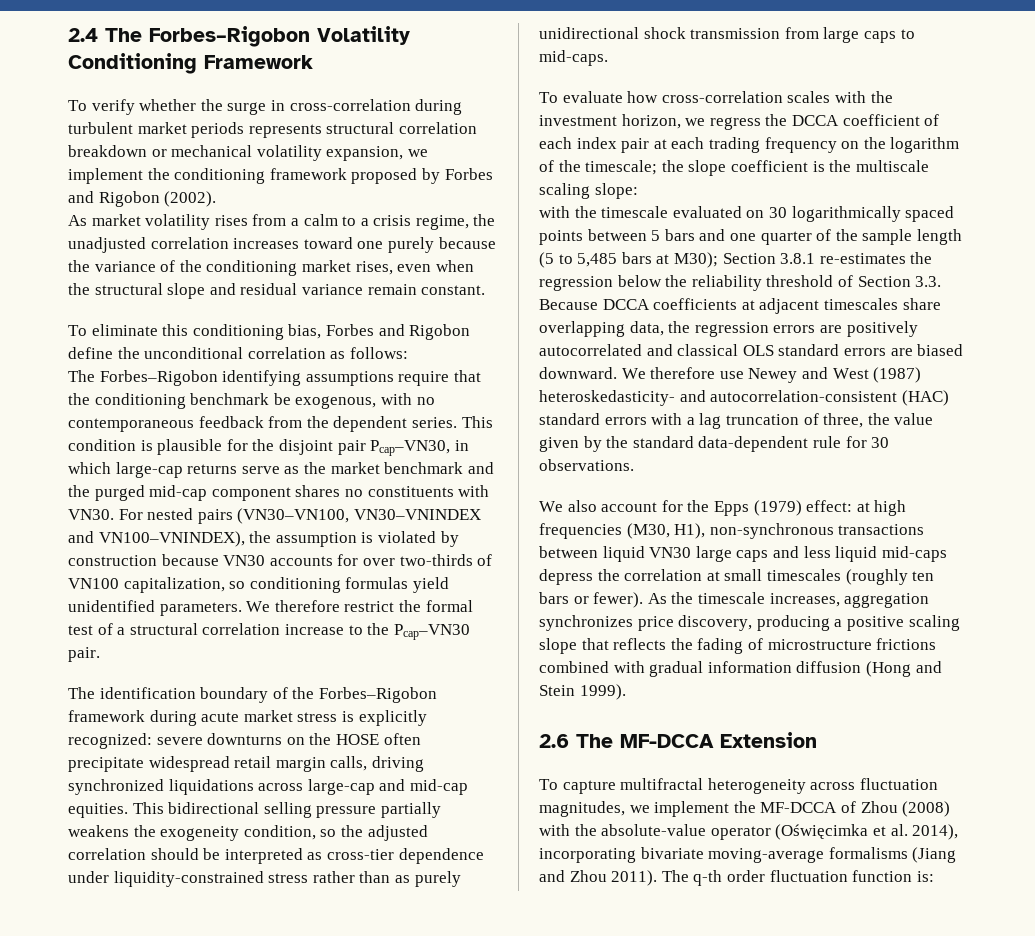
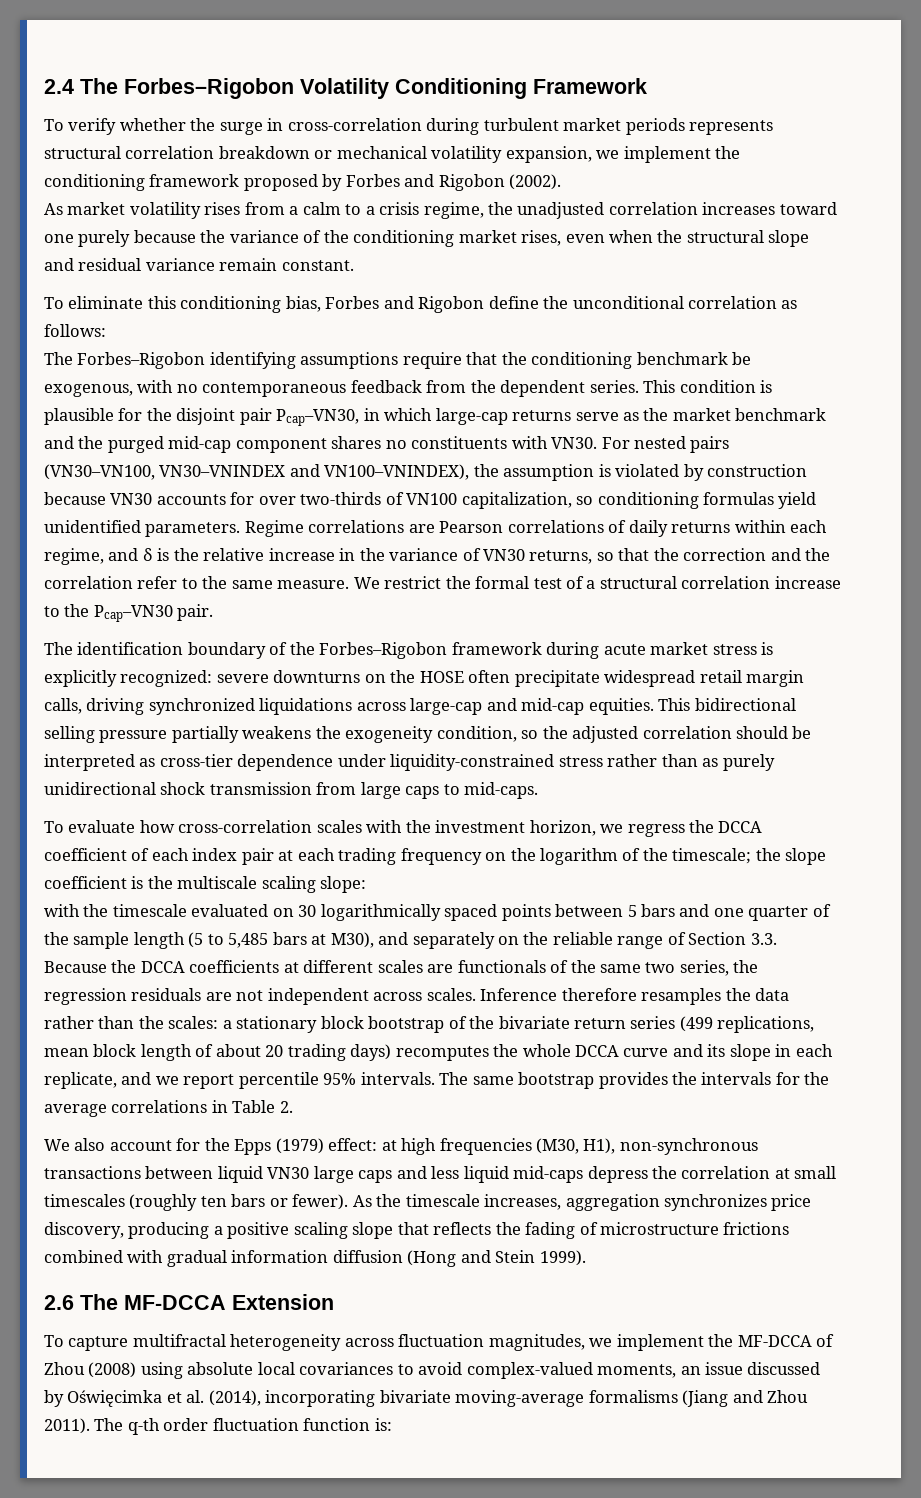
- We therefore restrict the formal test of a structural correlation increase to the Pcap–VN30 pair.
+ Regime correlations are Pearson correlations of daily returns within each regime, and δ is the relative increase in the variance of VN30 returns, so that the correction and the correlation refer to the same measure. We restrict the formal test of a structural correlation increase to the Pcap–VN30 pair.
- with the timescale evaluated on 30 logarithmically spaced points between 5 bars and one quarter of the sample length (5 to 5,485 bars at M30); Section 3.8.1 re-estimates the regression below the reliability threshold of Section 3.3. Because DCCA coefficients at adjacent timescales share overlapping data, the regression errors are positively autocorrelated and classical OLS standard errors are biased downward. We therefore use Newey and West (1987) heteroskedasticity- and autocorrelation-consistent (HAC) standard errors with a lag truncation of three, the value given by the standard data-dependent rule for 30 observations.
+ with the timescale evaluated on 30 logarithmically spaced points between 5 bars and one quarter of the sample length (5 to 5,485 bars at M30), and separately on the reliable range of Section 3.3. Because the DCCA coefficients at different scales are functionals of the same two series, the regression residuals are not independent across scales. Inference therefore resamples the data rather than the scales: a stationary block bootstrap of the bivariate return series (499 replications, mean block length of about 20 trading days) recomputes the whole DCCA curve and its slope in each replicate, and we report percentile 95% intervals. The same bootstrap provides the intervals for the average correlations in Table 2.
- To capture multifractal heterogeneity across fluctuation magnitudes, we implement the MF-DCCA of Zhou (2008) with the absolute-value operator (Oświęcimka et al. 2014), incorporating bivariate moving-average formalisms (Jiang and Zhou 2011).
+ To capture multifractal heterogeneity across fluctuation magnitudes, we implement the MF-DCCA of Zhou (2008) using absolute local covariances to avoid complex-valued moments, an issue discussed by Oświęcimka et al. (2014), incorporating bivariate moving-average formalisms (Jiang and Zhou 2011).

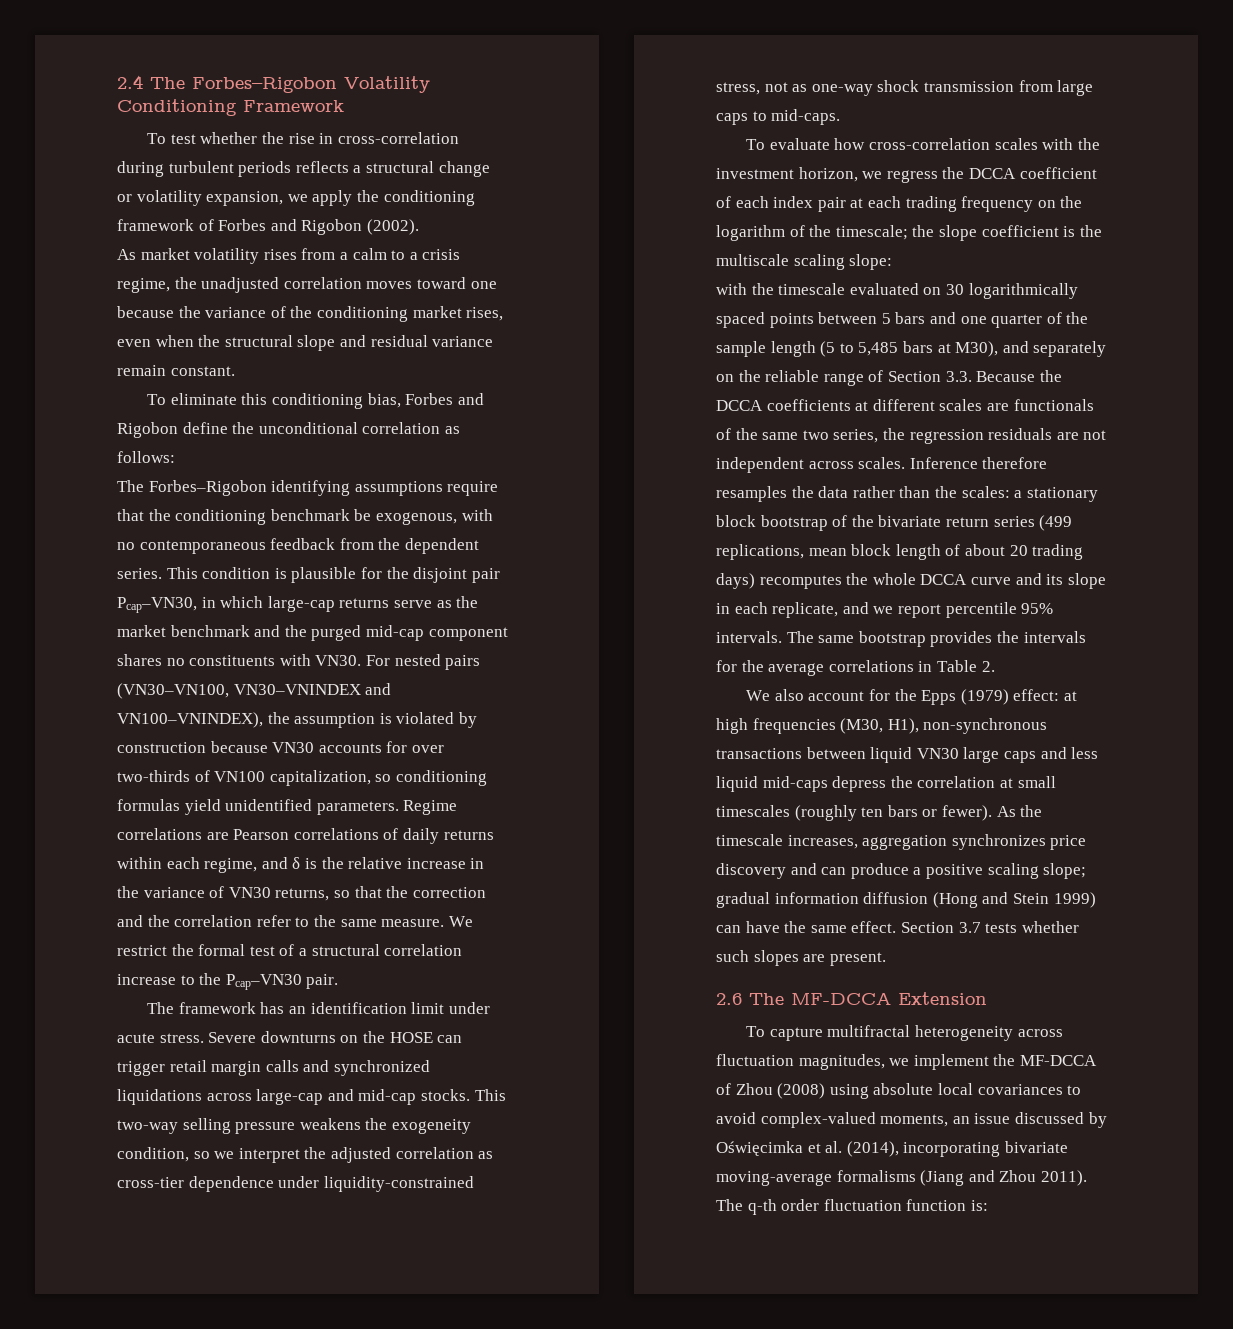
- To verify whether the surge in cross-correlation during turbulent market periods represents structural correlation breakdown or mechanical volatility expansion, we implement the conditioning framework proposed by Forbes and Rigobon (2002).
+ To test whether the rise in cross-correlation during turbulent periods reflects a structural change or volatility expansion, we apply the conditioning framework of Forbes and Rigobon (2002).
- As market volatility rises from a calm to a crisis regime, the unadjusted correlation increases toward one purely because the variance of the conditioning market rises, even when the structural slope and residual variance remain constant.
+ As market volatility rises from a calm to a crisis regime, the unadjusted correlation moves toward one because the variance of the conditioning market rises, even when the structural slope and residual variance remain constant.
- The identification boundary of the Forbes–Rigobon framework during acute market stress is explicitly recognized: severe downturns on the HOSE often precipitate widespread retail margin calls, driving synchronized liquidations across large-cap and mid-cap equities. This bidirectional selling pressure partially weakens the exogeneity condition, so the adjusted correlation should be interpreted as cross-tier dependence under liquidity-constrained stress rather than as purely unidirectional shock transmission from large caps to mid-caps.
+ The framework has an identification limit under acute stress. Severe downturns on the HOSE can trigger retail margin calls and synchronized liquidations across large-cap and mid-cap stocks. This two-way selling pressure weakens the exogeneity condition, so we interpret the adjusted correlation as cross-tier dependence under liquidity-constrained stress, not as one-way shock transmission from large caps to mid-caps.
- As the timescale increases, aggregation synchronizes price discovery, producing a positive scaling slope that reflects the fading of microstructure frictions combined with gradual information diffusion (Hong and Stein 1999).
+ As the timescale increases, aggregation synchronizes price discovery and can produce a positive scaling slope; gradual information diffusion (Hong and Stein 1999) can have the same effect. Section 3.7 tests whether such slopes are present.

